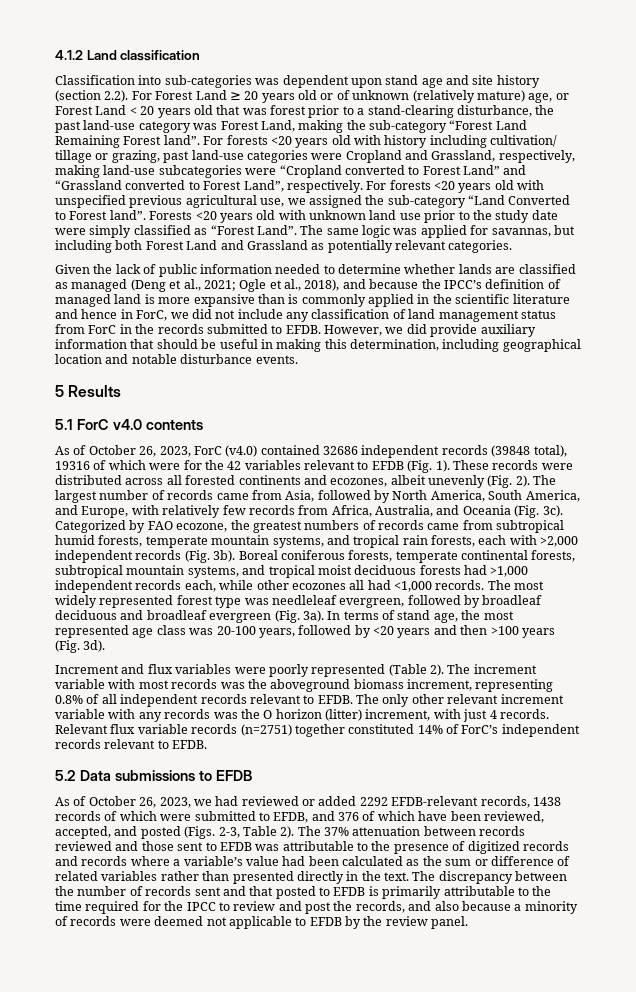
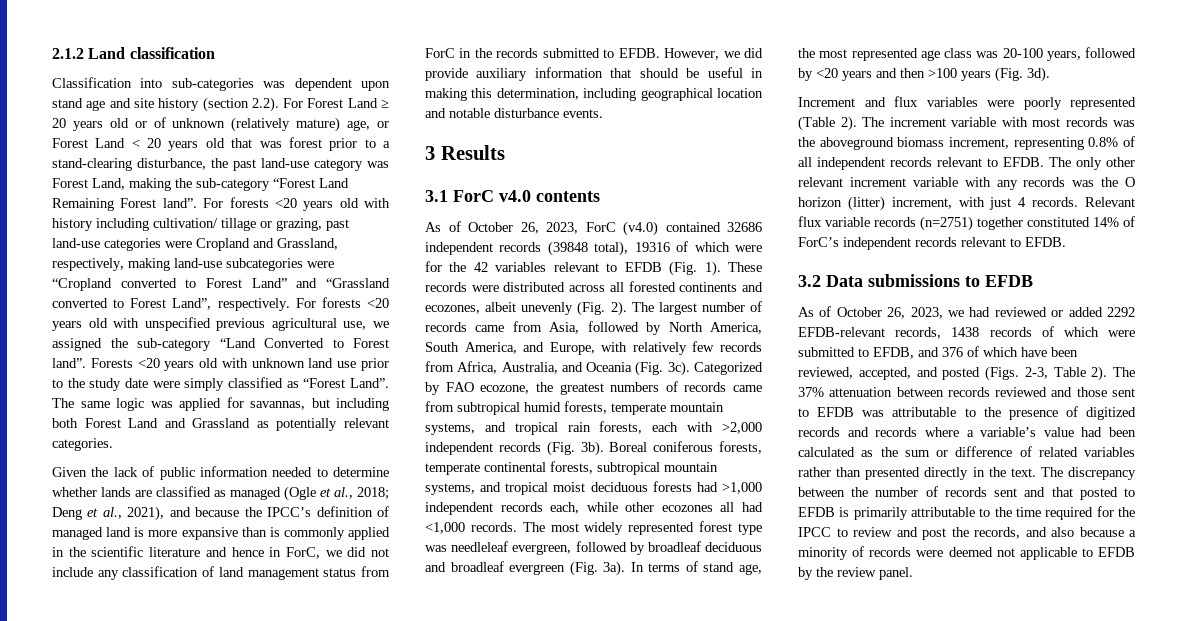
- 4.1.2 Land classification
+ 2.1.2 Land classification
- Given the lack of public information needed to determine whether lands are classified as managed (Deng et al., 2021; Ogle et al., 2018), and because the IPCC’s definition of managed land is more expansive than is commonly applied in the scientific literature and hence in ForC, we did not include any classification of land management status from ForC in the records submitted to EFDB.
+ Given the lack of public information needed to determine whether lands are classified as managed (Ogle et al., 2018; Deng et al., 2021), and because the IPCC’s definition of managed land is more expansive than is commonly applied in the scientific literature and hence in ForC, we did not include any classification of land management status from ForC in the records submitted to EFDB.
- 5 Results
+ 3 Results
- 5.1 ForC v4.0 contents
+ 3.1 ForC v4.0 contents
- 5.2 Data submissions to EFDB
+ 3.2 Data submissions to EFDB

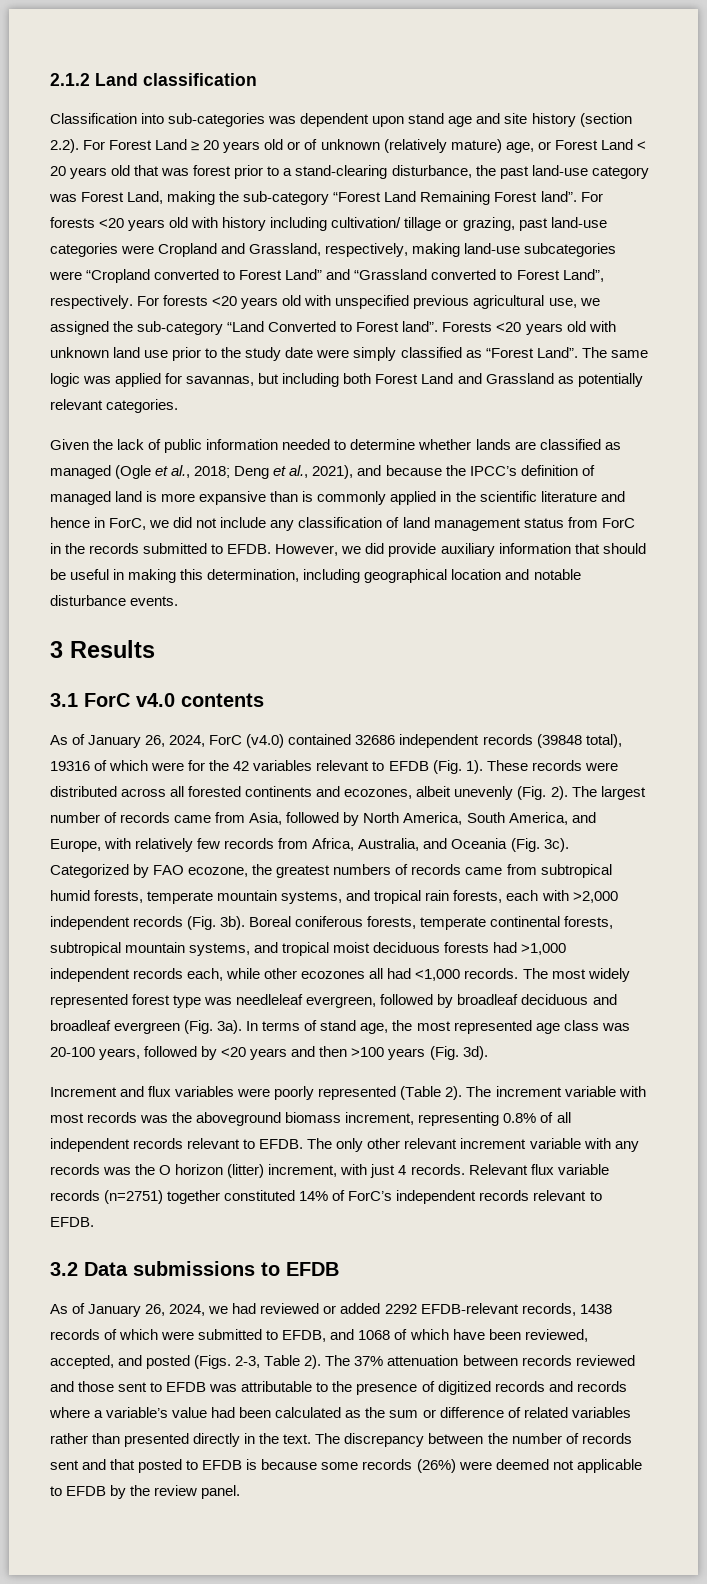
- As of October 26, 2023, ForC (v4.0) contained 32686 independent records (39848 total), 19316 of which were for the 42 variables relevant to EFDB (Fig. 1).
+ As of January 26, 2024, ForC (v4.0) contained 32686 independent records (39848 total), 19316 of which were for the 42 variables relevant to EFDB (Fig. 1).
- As of October 26, 2023, we had reviewed or added 2292 EFDB-relevant records, 1438 records of which were submitted to EFDB, and 376 of which have been reviewed, accepted, and posted (Figs. 2-3, Table 2).
+ As of January 26, 2024, we had reviewed or added 2292 EFDB-relevant records, 1438 records of which were submitted to EFDB, and 1068 of which have been reviewed, accepted, and posted (Figs. 2-3, Table 2).
- The discrepancy between the number of records sent and that posted to EFDB is primarily attributable to the time required for the IPCC to review and post the records, and also because a minority of records were deemed not applicable to EFDB by the review panel.
+ The discrepancy between the number of records sent and that posted to EFDB is because some records (26%) were deemed not applicable to EFDB by the review panel.

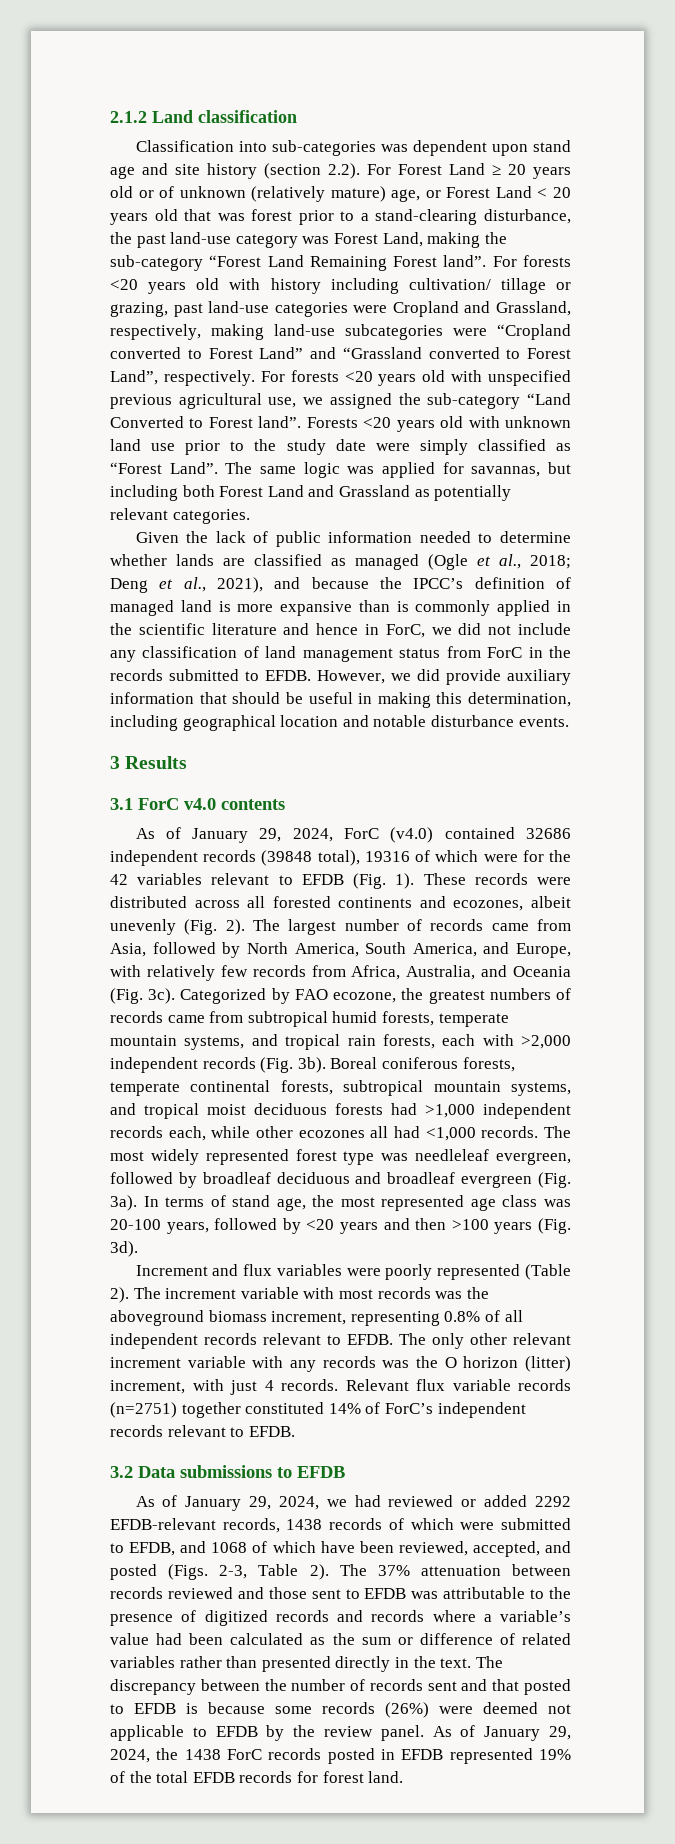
- As of January 26, 2024, ForC (v4.0) contained 32686 independent records (39848 total), 19316 of which were for the 42 variables relevant to EFDB (Fig. 1).
+ As of January 29, 2024, ForC (v4.0) contained 32686 independent records (39848 total), 19316 of which were for the 42 variables relevant to EFDB (Fig. 1).
- As of January 26, 2024, we had reviewed or added 2292 EFDB-relevant records, 1438 records of which were submitted to EFDB, and 1068 of which have been reviewed, accepted, and posted (Figs. 2-3, Table 2).
+ As of January 29, 2024, we had reviewed or added 2292 EFDB-relevant records, 1438 records of which were submitted to EFDB, and 1068 of which have been reviewed, accepted, and posted (Figs. 2-3, Table 2).
+ As of January 29, 2024, the 1438 ForC records posted in EFDB represented 19% of the total EFDB records for forest land.

